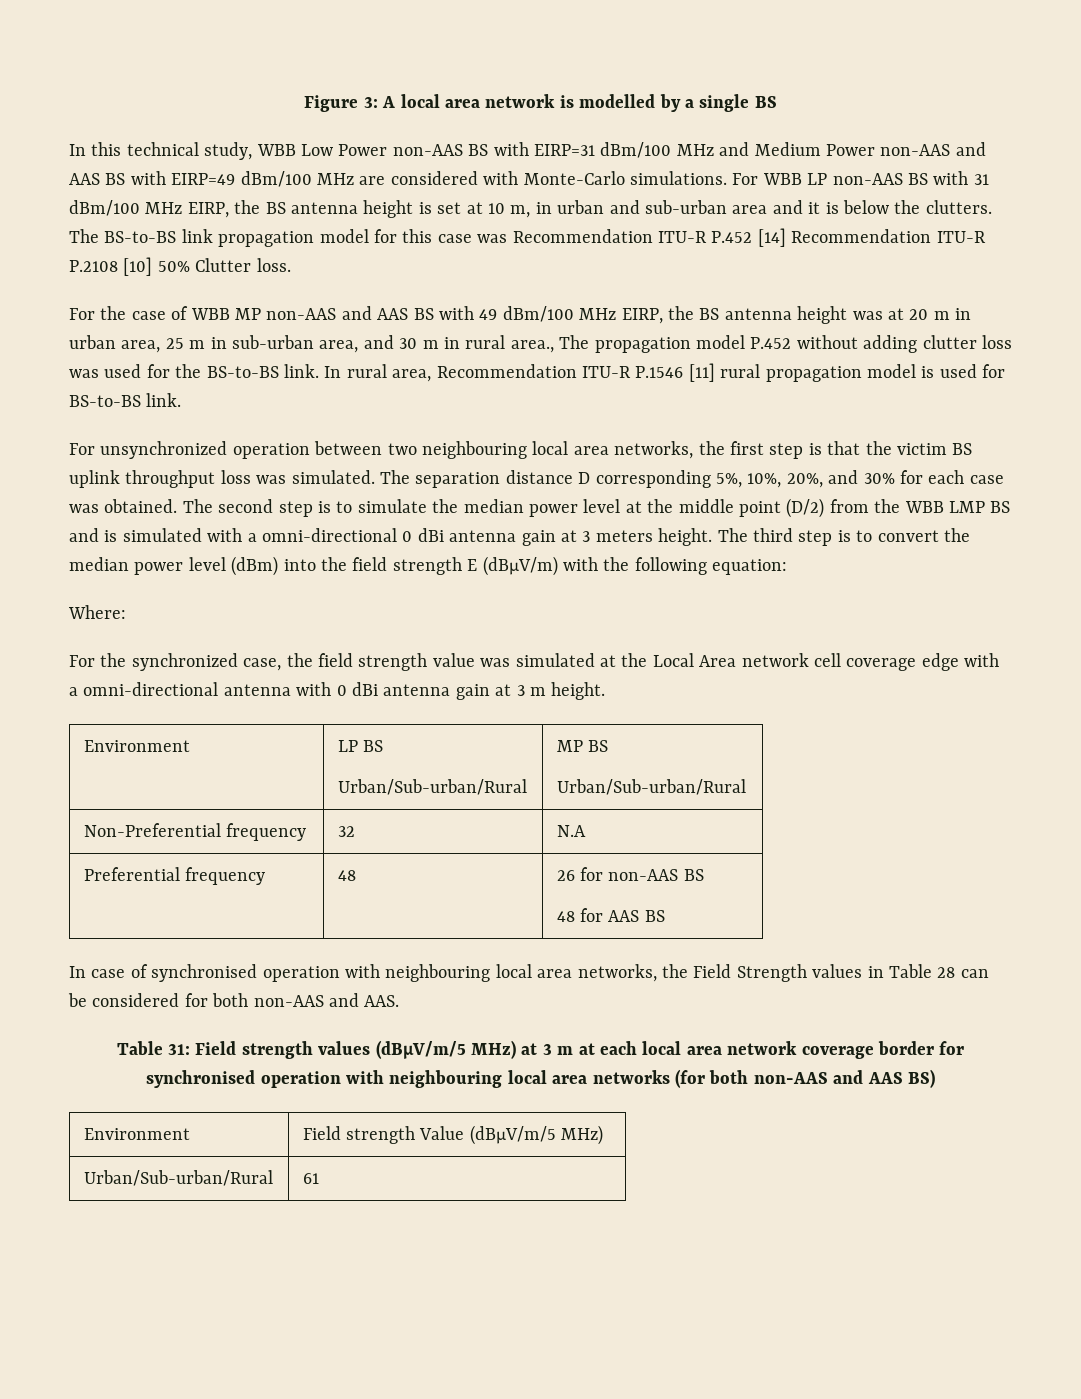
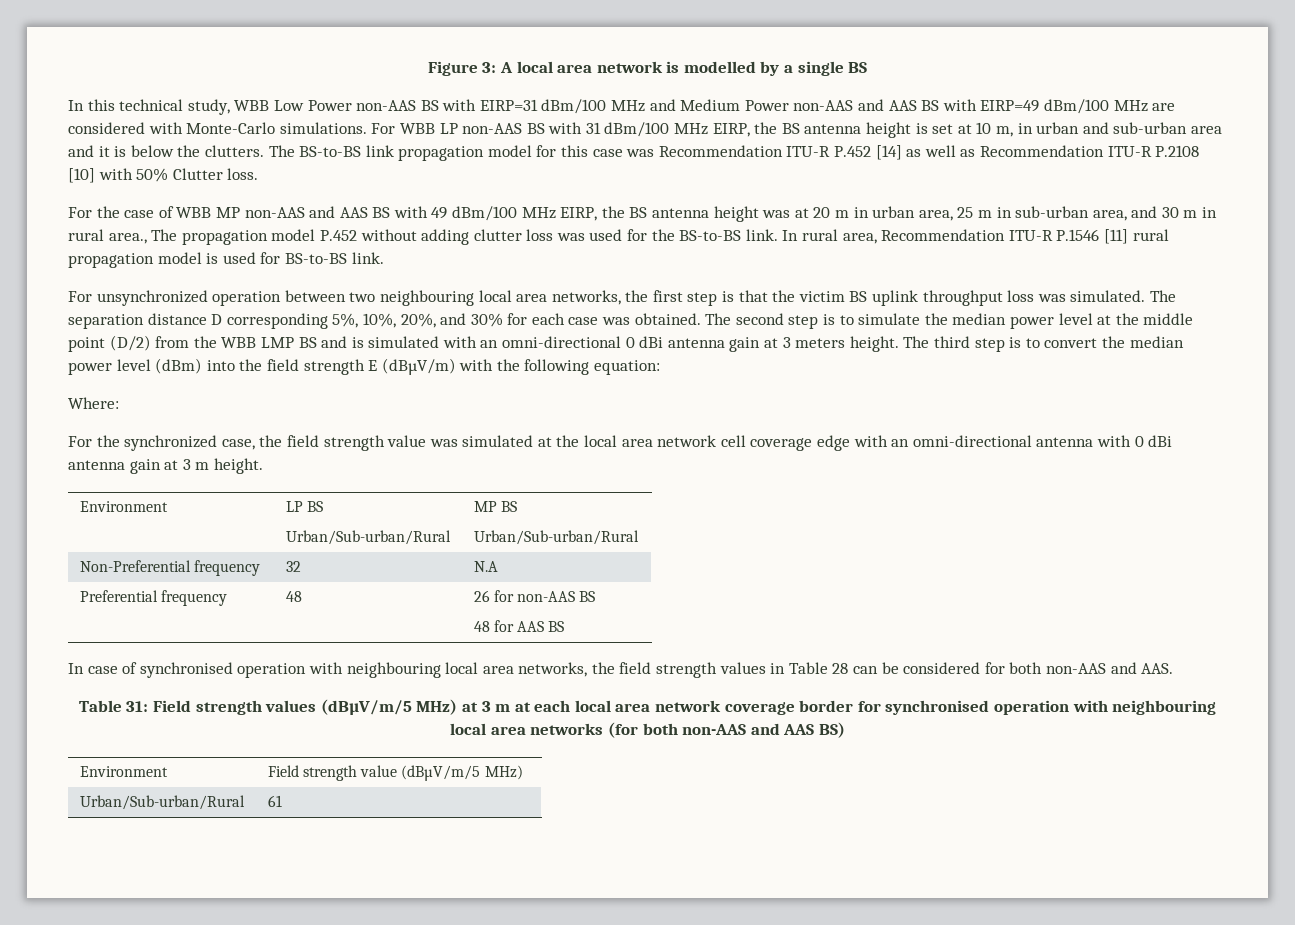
- The BS-to-BS link propagation model for this case was Recommendation ITU-R P.452 [14] Recommendation ITU-R P.2108 [10] 50% Clutter loss.
+ The BS-to-BS link propagation model for this case was Recommendation ITU-R P.452 [14] as well as Recommendation ITU-R P.2108 [10] with 50% Clutter loss.
- The second step is to simulate the median power level at the middle point (D/2) from the WBB LMP BS and is simulated with a omni-directional 0 dBi antenna gain at 3 meters height.
+ The second step is to simulate the median power level at the middle point (D/2) from the WBB LMP BS and is simulated with an omni-directional 0 dBi antenna gain at 3 meters height.
- For the synchronized case, the field strength value was simulated at the Local Area network cell coverage edge with a omni-directional antenna with 0 dBi antenna gain at 3 m height.
+ For the synchronized case, the field strength value was simulated at the local area network cell coverage edge with an omni-directional antenna with 0 dBi antenna gain at 3 m height.
- In case of synchronised operation with neighbouring local area networks, the Field Strength values in Table 28 can be considered for both non-AAS and AAS.
+ In case of synchronised operation with neighbouring local area networks, the field strength values in Table 28 can be considered for both non-AAS and AAS.
- Environment | Field strength Value (dBµV/m/5 MHz)
+ Environment | Field strength value (dBµV/m/5 MHz)

